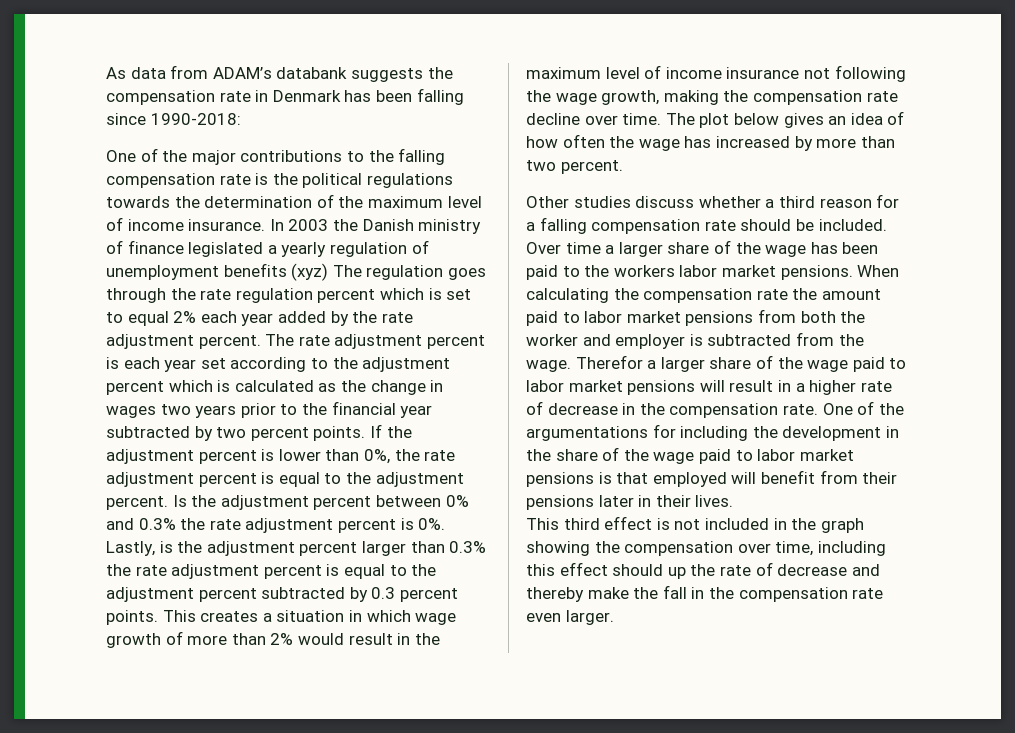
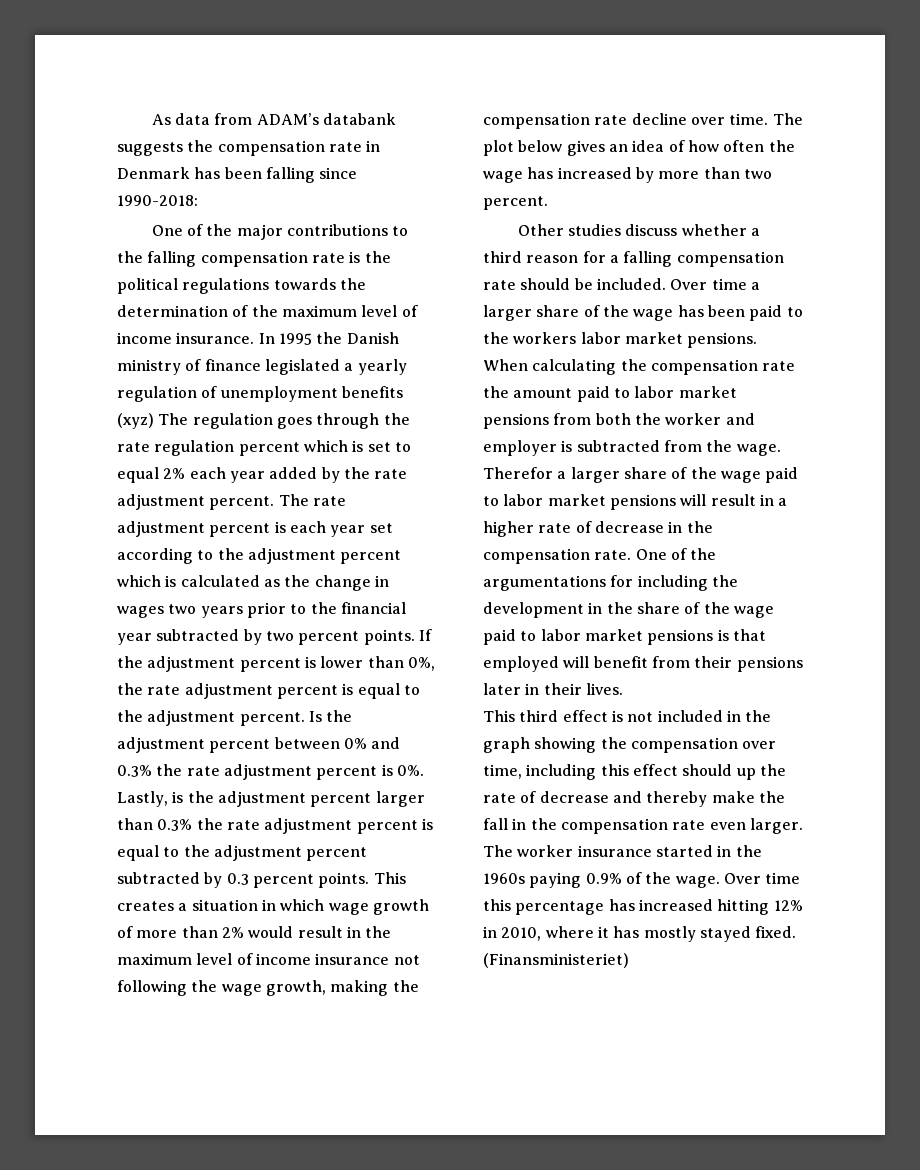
- In 2003 the Danish ministry of finance legislated a yearly regulation of unemployment benefits (xyz) The regulation goes through the rate regulation percent which is set to equal 2% each year added by the rate adjustment percent.
+ In 1995 the Danish ministry of finance legislated a yearly regulation of unemployment benefits (xyz) The regulation goes through the rate regulation percent which is set to equal 2% each year added by the rate adjustment percent.
+ The worker insurance started in the 1960s paying 0.9% of the wage. Over time this percentage has increased hitting 12% in 2010, where it has mostly stayed fixed. (Finansministeriet)

